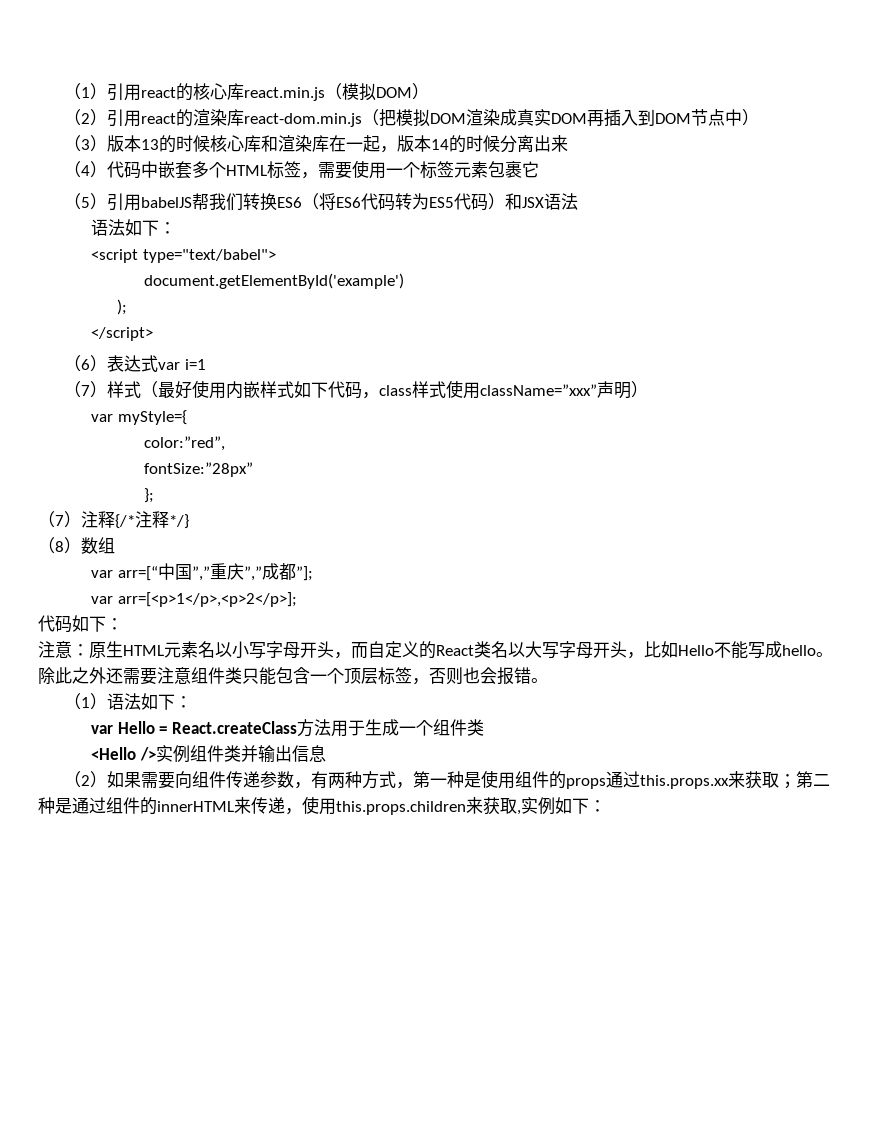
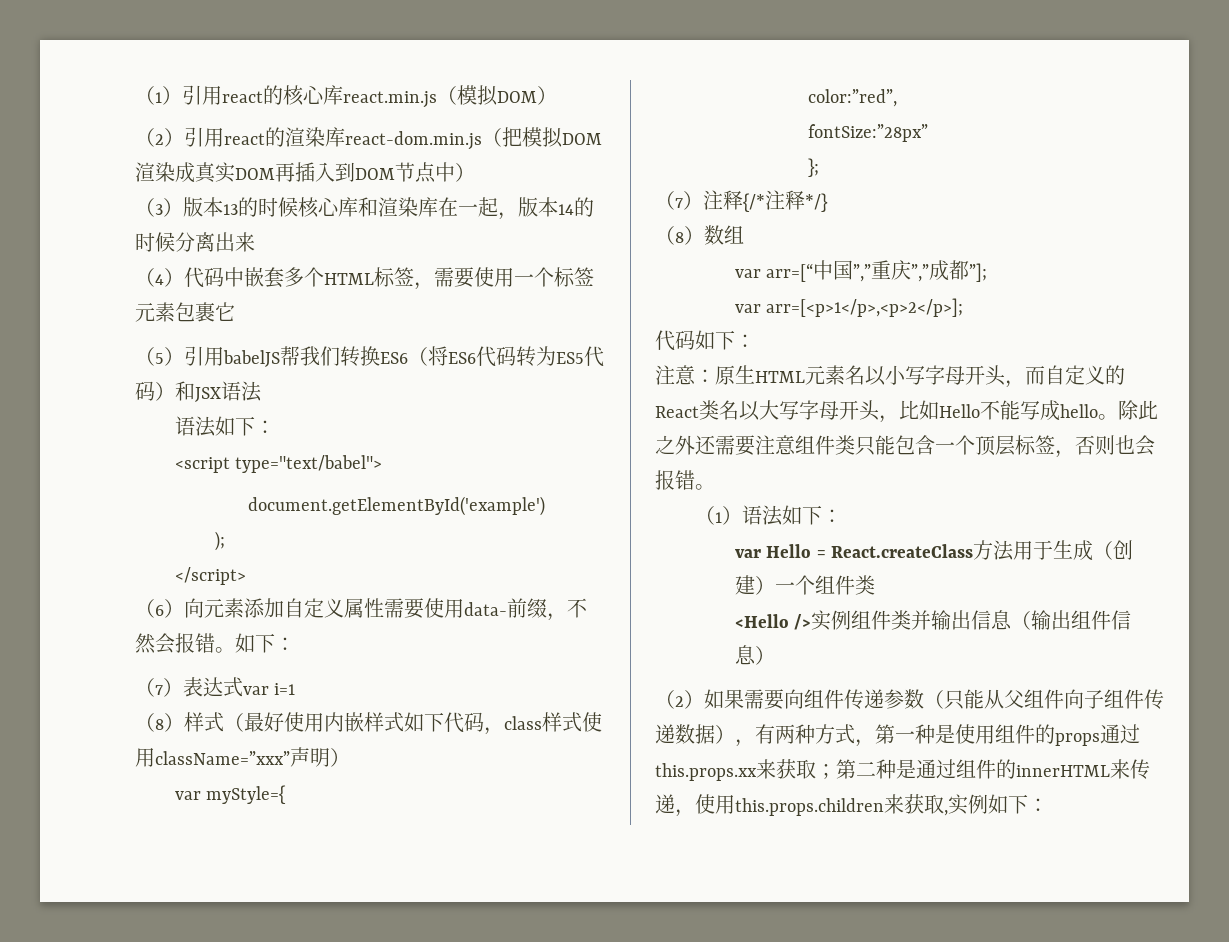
- （6）表达式var i=1
+ （6）向元素添加自定义属性需要使用data-前缀，不然会报错。如下：
+ （7）表达式var i=1
- （7）样式（最好使用内嵌样式如下代码，class样式使用className=”xxx”声明）
+ （8）样式（最好使用内嵌样式如下代码，class样式使用className=”xxx”声明）
- var Hello = React.createClass方法用于生成一个组件类
+ var Hello = React.createClass方法用于生成（创建）一个组件类
- <Hello />实例组件类并输出信息
+ <Hello />实例组件类并输出信息（输出组件信息）
- （2）如果需要向组件传递参数，有两种方式，第一种是使用组件的props通过this.props.xx来获取；第二种是通过组件的innerHTML来传递，使用this.props.children来获取,实例如下：
+ （2）如果需要向组件传递参数（只能从父组件向子组件传递数据），有两种方式，第一种是使用组件的props通过this.props.xx来获取；第二种是通过组件的innerHTML来传递，使用this.props.children来获取,实例如下：

